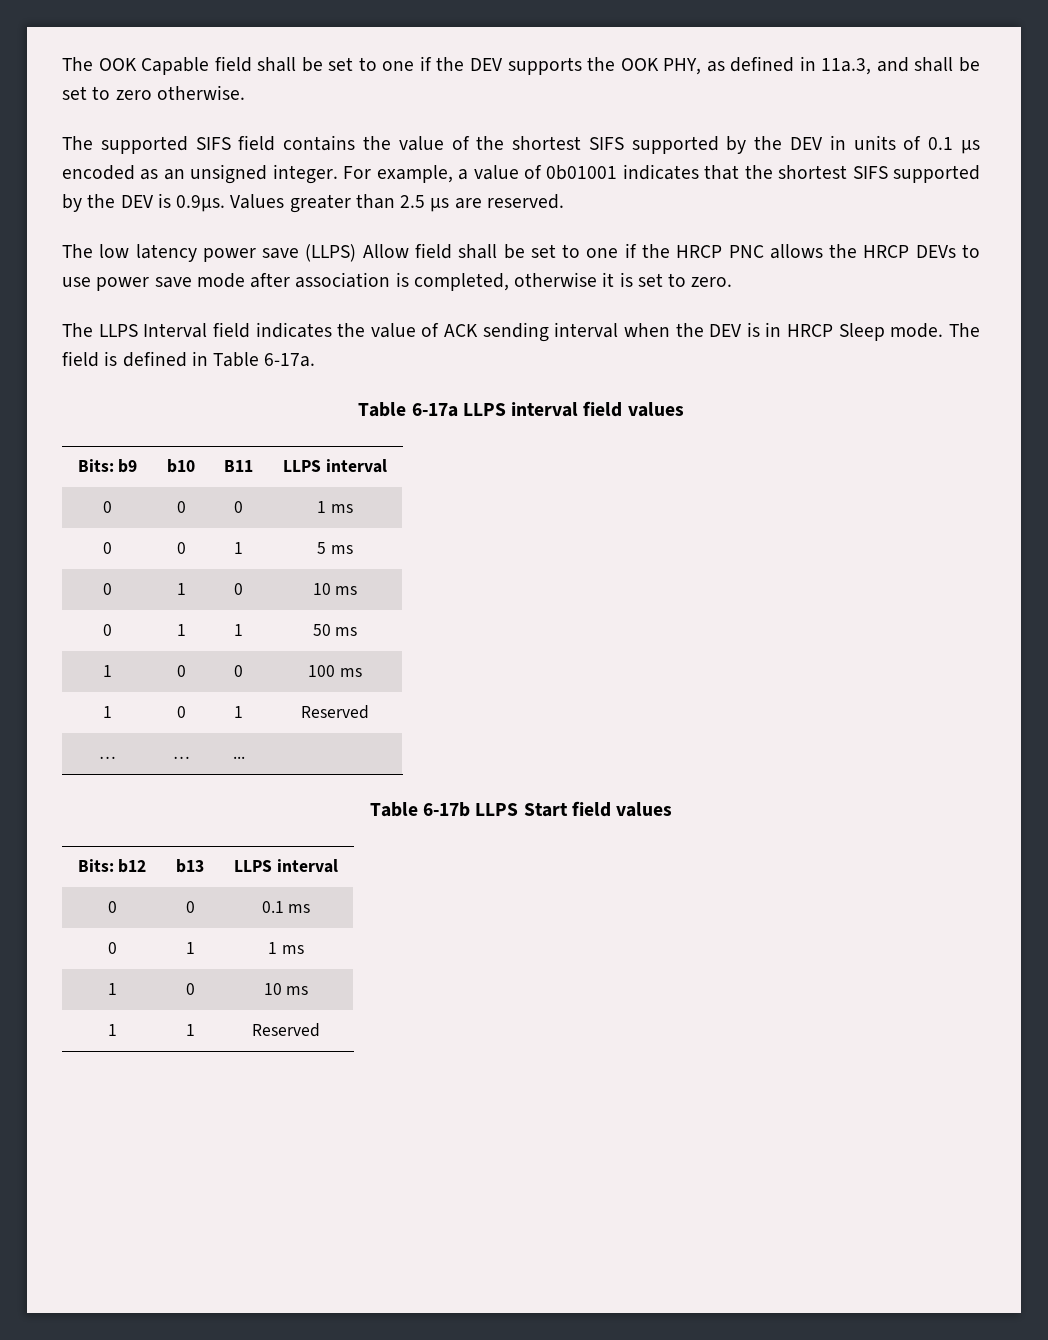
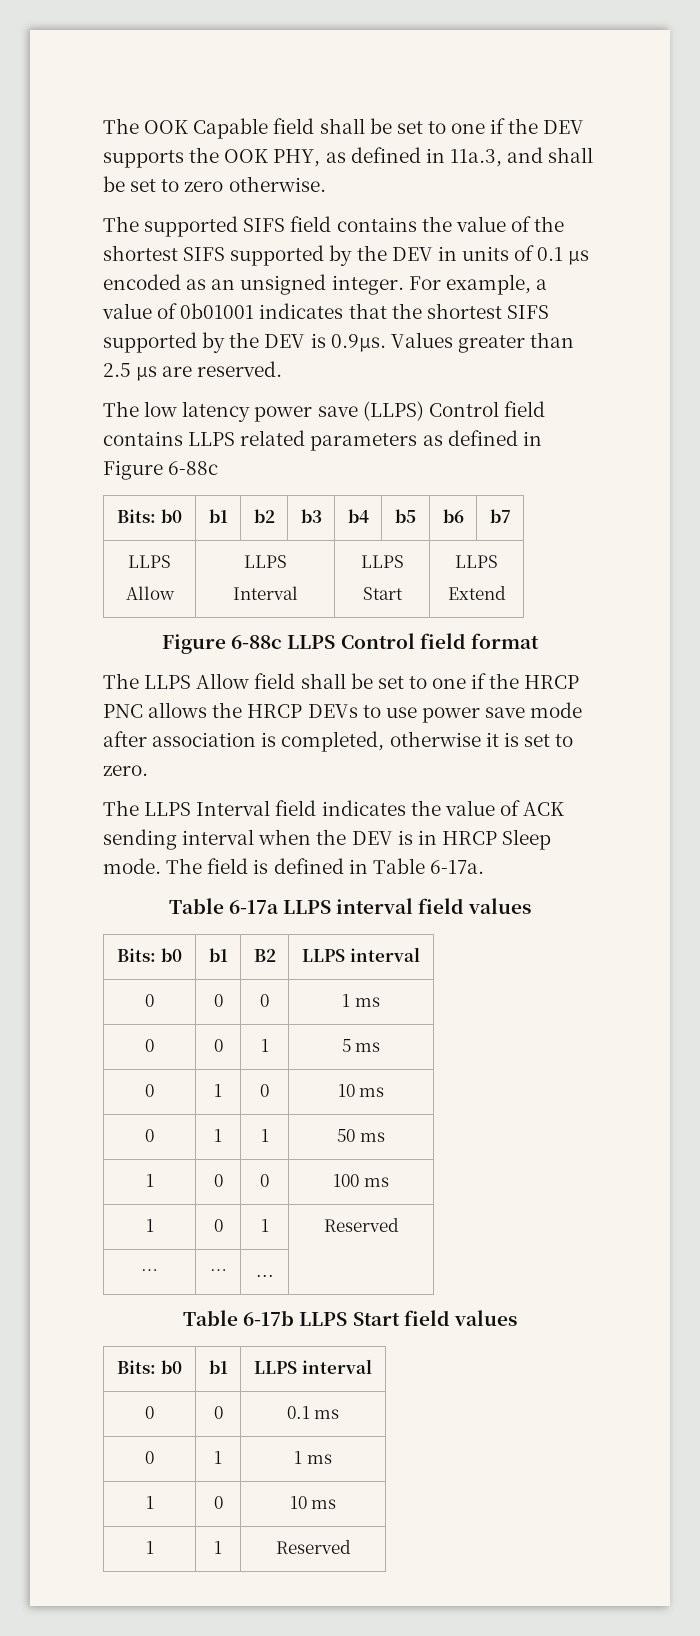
- The low latency power save (LLPS) Allow field shall be set to one if the HRCP PNC allows the HRCP DEVs to use power save mode after association is completed, otherwise it is set to zero.
+ The low latency power save (LLPS) Control field contains LLPS related parameters as defined in Figure 6-88c
+ Bits: b0 | b1 | b2 | b3 | b4 | b5 | b6 | b7
+ LLPS
+ Allow | LLPS
+ Interval | LLPS
+ Start | LLPS
+ Extend
+ Figure 6-88c LLPS Control field format
+ The LLPS Allow field shall be set to one if the HRCP PNC allows the HRCP DEVs to use power save mode after association is completed, otherwise it is set to zero.
- Bits: b9 | b10 | B11 | LLPS interval
+ Bits: b0 | b1 | B2 | LLPS interval
- Bits: b12 | b13 | LLPS interval
+ Bits: b0 | b1 | LLPS interval

